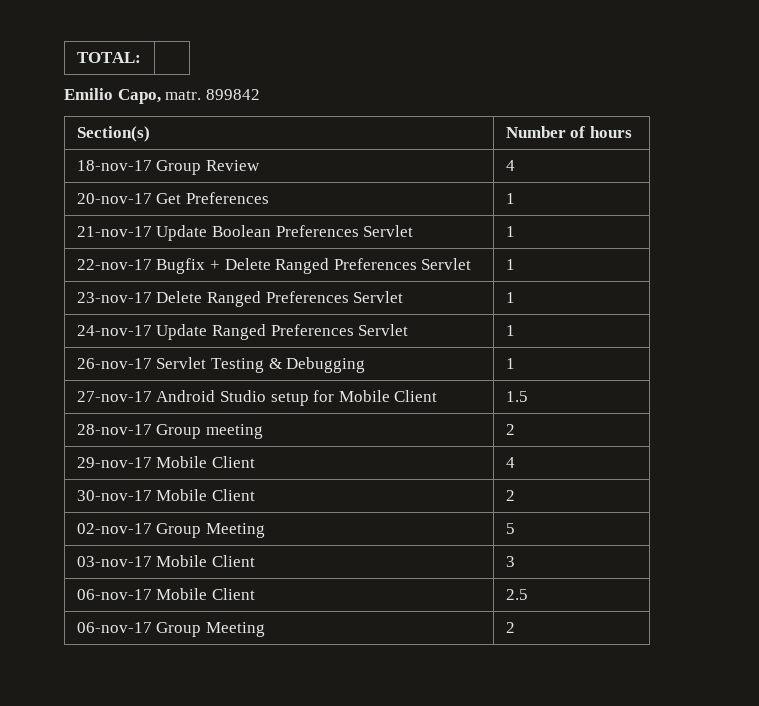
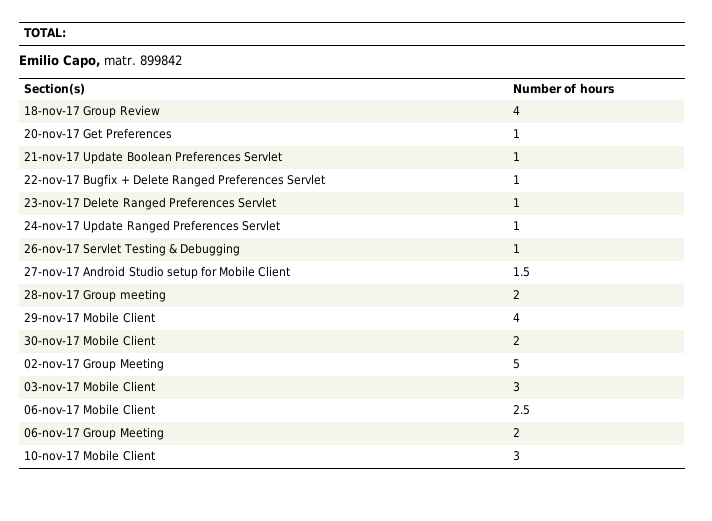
+ 10-nov-17 Mobile Client | 3

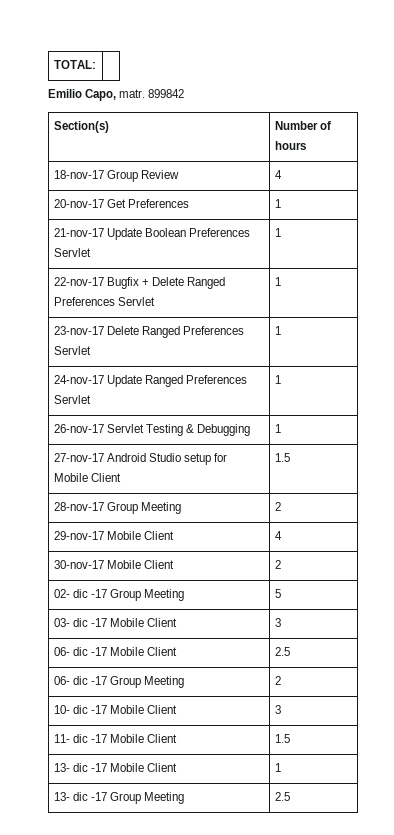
- 28-nov-17 Group meeting | 2
+ 28-nov-17 Group Meeting | 2
- 02-nov-17 Group Meeting | 5
+ 02- dic -17 Group Meeting | 5
- 03-nov-17 Mobile Client | 3
- 06-nov-17 Mobile Client | 2.5
+ 03- dic -17 Mobile Client | 3
+ 06- dic -17 Mobile Client | 2.5
- 06-nov-17 Group Meeting | 2
- 10-nov-17 Mobile Client | 3
+ 06- dic -17 Group Meeting | 2
+ 10- dic -17 Mobile Client | 3
+ 11- dic -17 Mobile Client | 1.5
+ 13- dic -17 Mobile Client | 1
+ 13- dic -17 Group Meeting | 2.5

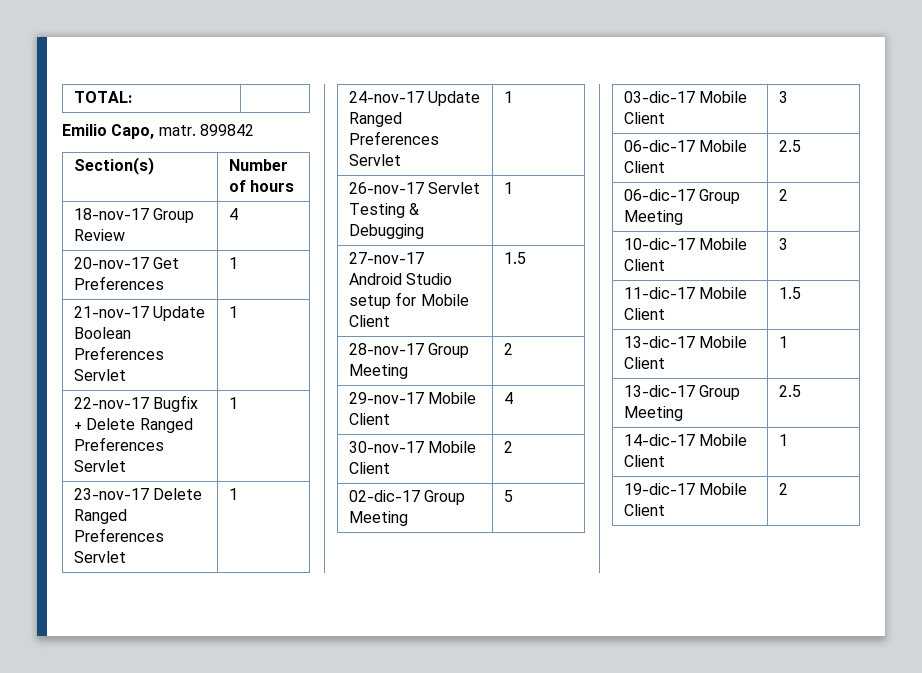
- 02- dic -17 Group Meeting | 5
+ 02-dic-17 Group Meeting | 5
- 03- dic -17 Mobile Client | 3
- 06- dic -17 Mobile Client | 2.5
+ 03-dic-17 Mobile Client | 3
+ 06-dic-17 Mobile Client | 2.5
- 06- dic -17 Group Meeting | 2
- 10- dic -17 Mobile Client | 3
- 11- dic -17 Mobile Client | 1.5
- 13- dic -17 Mobile Client | 1
- 13- dic -17 Group Meeting | 2.5
+ 06-dic-17 Group Meeting | 2
+ 10-dic-17 Mobile Client | 3
+ 11-dic-17 Mobile Client | 1.5
+ 13-dic-17 Mobile Client | 1
+ 13-dic-17 Group Meeting | 2.5
+ 14-dic-17 Mobile Client | 1
+ 19-dic-17 Mobile Client | 2

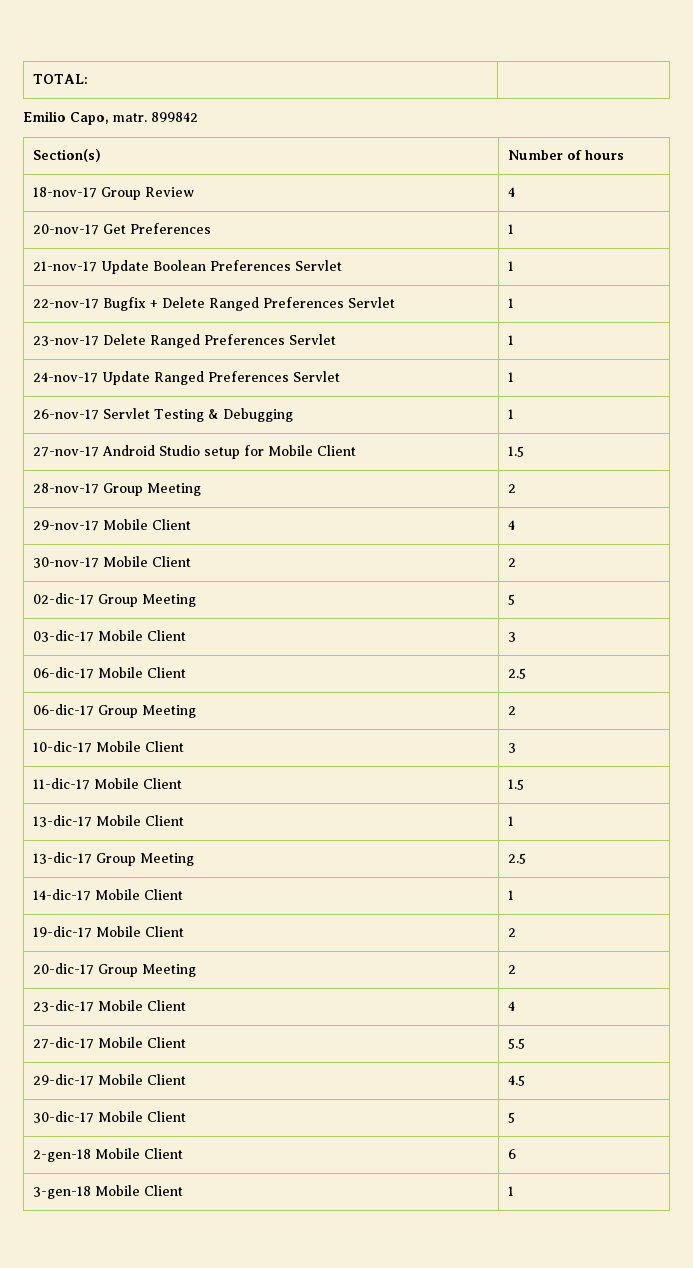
+ 20-dic-17 Group Meeting | 2
+ 23-dic-17 Mobile Client | 4
+ 27-dic-17 Mobile Client | 5.5
+ 29-dic-17 Mobile Client | 4.5
+ 30-dic-17 Mobile Client | 5
+ 2-gen-18 Mobile Client | 6
+ 3-gen-18 Mobile Client | 1

